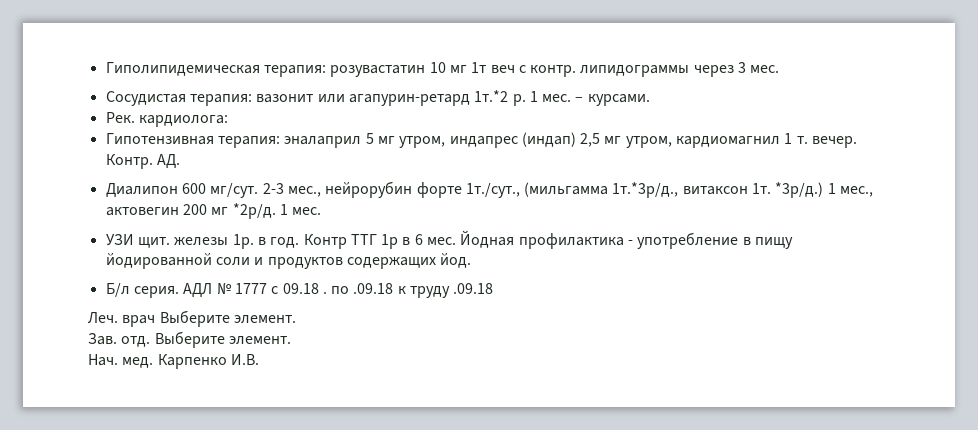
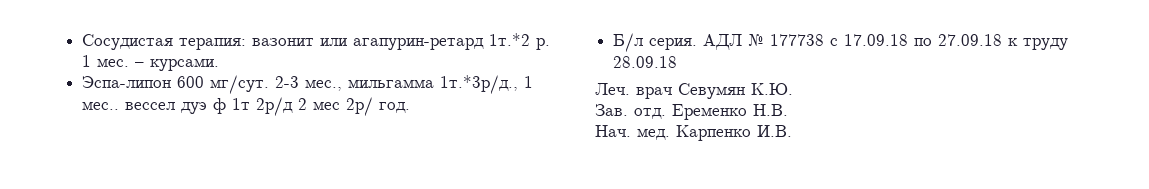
- Гиполипидемическая терапия: розувастатин 10 мг 1т веч с контр. липидограммы через 3 мес.
- Рек. кардиолога:
- Гипотензивная терапия: эналаприл 5 мг утром, индапрес (индап) 2,5 мг утром, кардиомагнил 1 т. вечер. Контр. АД.
- Диалипон 600 мг/сут. 2-3 мес., нейрорубин форте 1т./сут., (мильгамма 1т.*3р/д., витаксон 1т. *3р/д.) 1 мес., актовегин 200 мг *2р/д. 1 мес.
- УЗИ щит. железы 1р. в год. Контр ТТГ 1р в 6 мес. Йодная профилактика - употребление в пищу йодированной соли и продуктов содержащих йод.
- Б/л серия. АДЛ № 1777 с 09.18 . по .09.18 к труду .09.18
+ Эспа-липон 600 мг/сут. 2-3 мес., мильгамма 1т.*3р/д., 1 мес.. вессел дуэ ф 1т 2р/д 2 мес 2р/ год.
+ Б/л серия. АДЛ № 177738 с 17.09.18 по 27.09.18 к труду 28.09.18
- Леч. врач Выберите элемент.
+ Леч. врач Севумян К.Ю.
- Зав. отд. Выберите элемент.
+ Зав. отд. Еременко Н.В.

